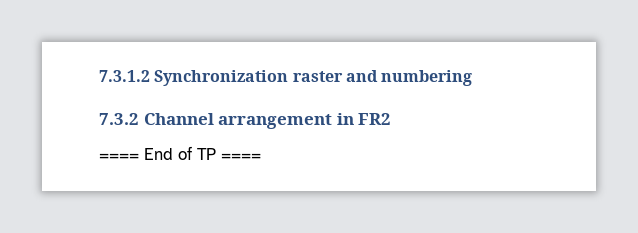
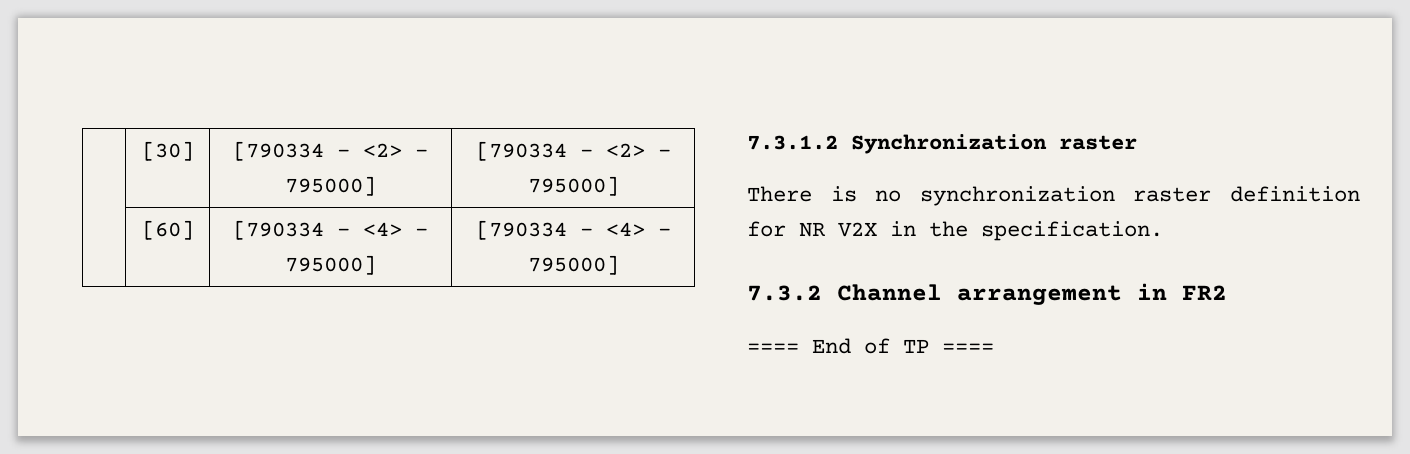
- 7.3.1.2 Synchronization raster and numbering
+ | [30] | [790334 – <2> – 795000] | [790334 – <2> – 795000]
+ | [60] | [790334 – <4> – 795000] | [790334 – <4> – 795000]
+ 7.3.1.2 Synchronization raster
+ There is no synchronization raster definition for NR V2X in the specification.

